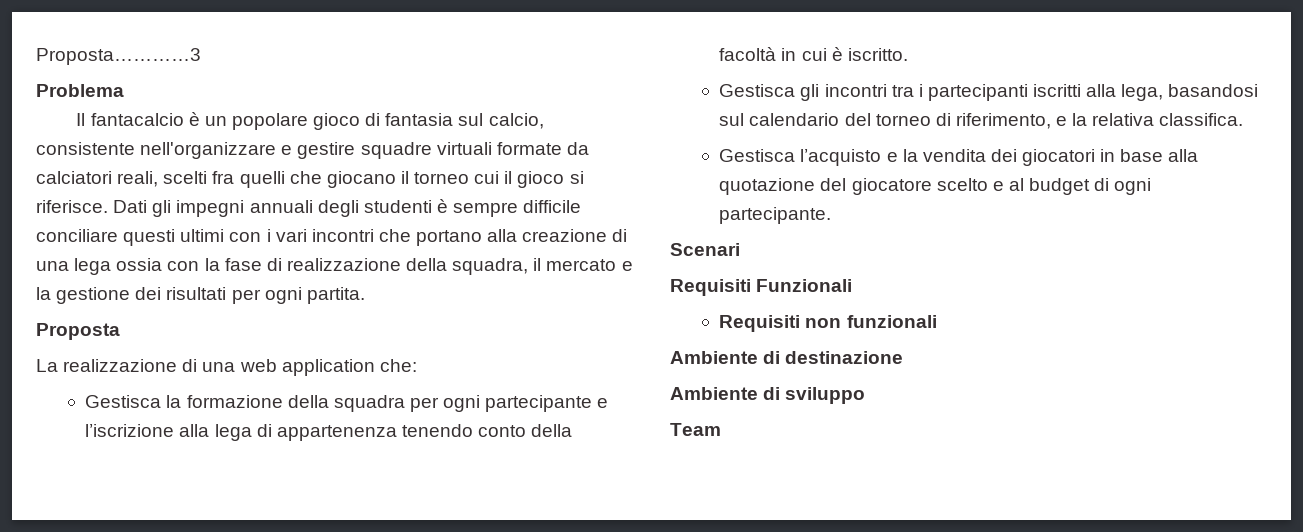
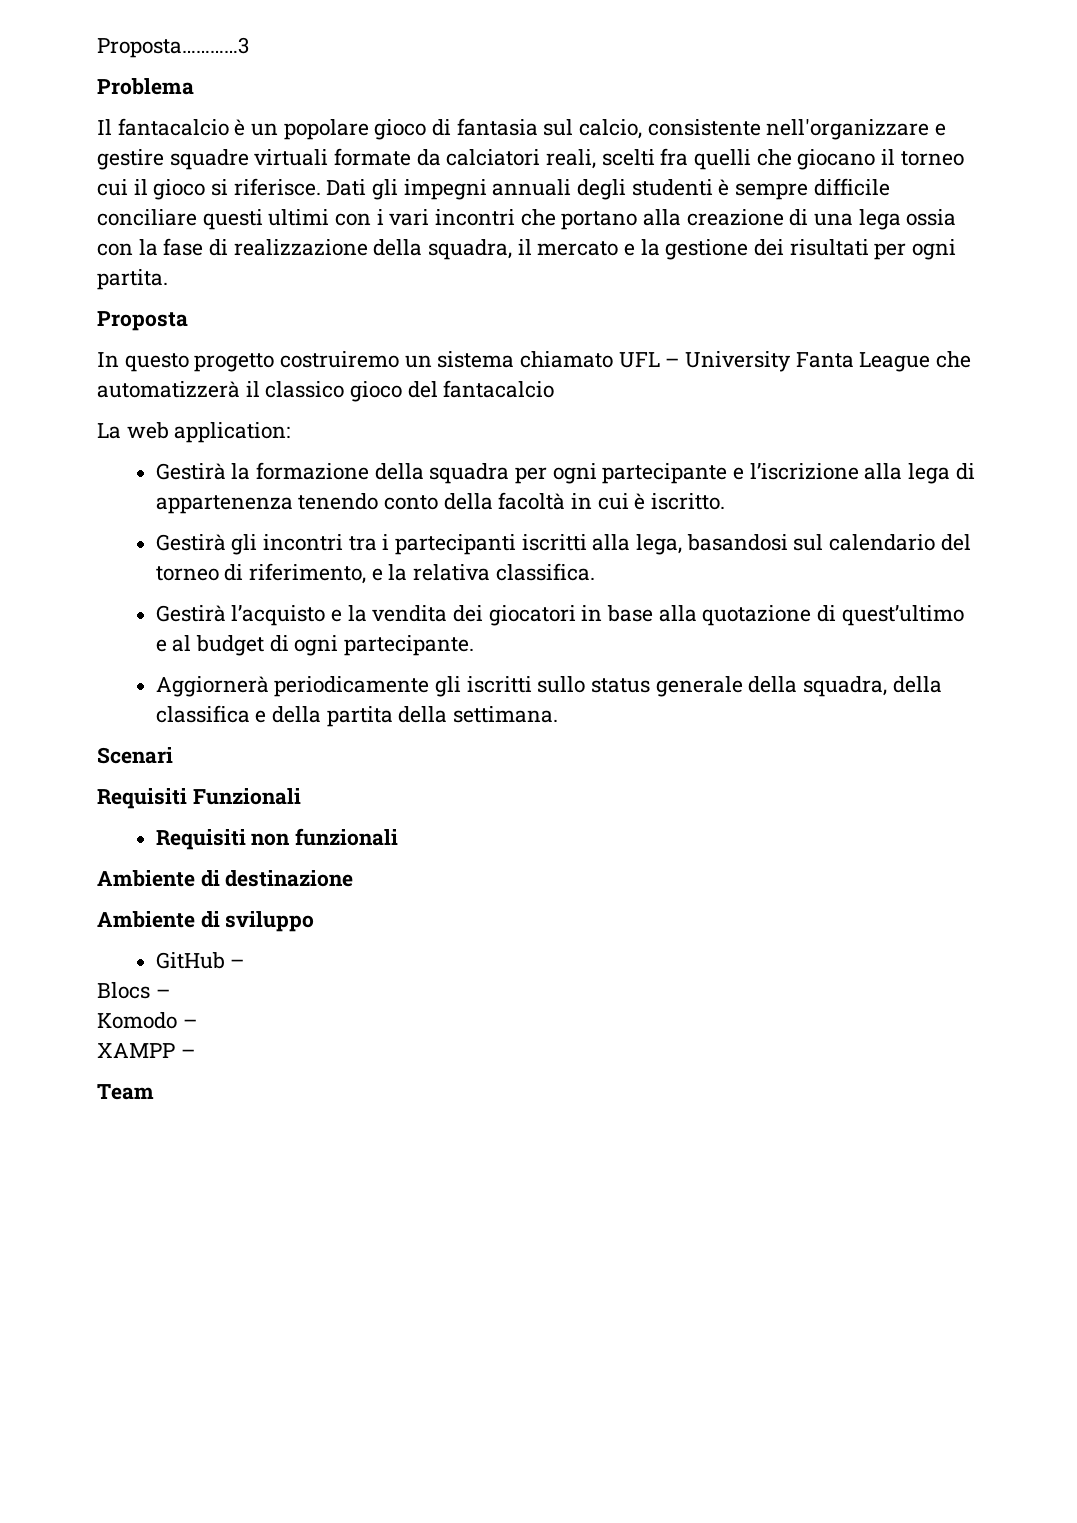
- La realizzazione di una web application che:
- Gestisca la formazione della squadra per ogni partecipante e l’iscrizione alla lega di appartenenza tenendo conto della facoltà in cui è iscritto.
+ In questo progetto costruiremo un sistema chiamato UFL – University Fanta League che automatizzerà il classico gioco del fantacalcio
+ La web application:
+ Gestirà la formazione della squadra per ogni partecipante e l’iscrizione alla lega di appartenenza tenendo conto della facoltà in cui è iscritto.
- Gestisca gli incontri tra i partecipanti iscritti alla lega, basandosi sul calendario del torneo di riferimento, e la relativa classifica.
+ Gestirà gli incontri tra i partecipanti iscritti alla lega, basandosi sul calendario del torneo di riferimento, e la relativa classifica.
- Gestisca l’acquisto e la vendita dei giocatori in base alla quotazione del giocatore scelto e al budget di ogni partecipante.
+ Gestirà l’acquisto e la vendita dei giocatori in base alla quotazione di quest’ultimo e al budget di ogni partecipante.
+ Aggiornerà periodicamente gli iscritti sullo status generale della squadra, della classifica e della partita della settimana.
+ GitHub –
+ Blocs –
+ Komodo –
+ XAMPP –

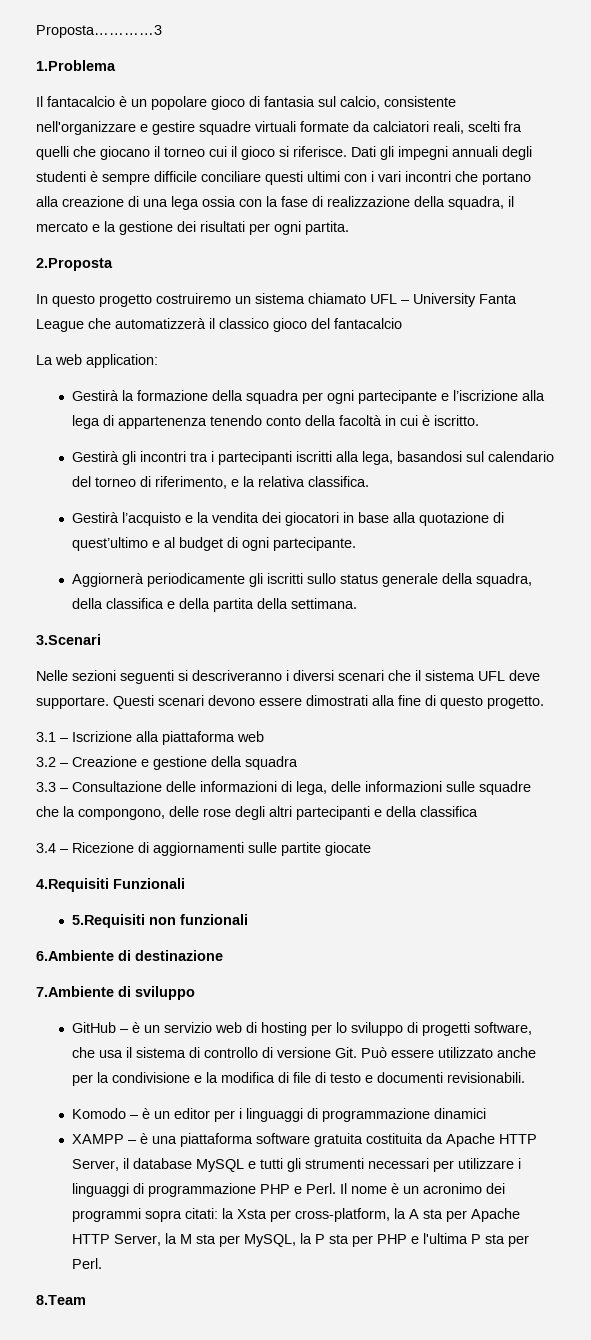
- Problema
+ 1.Problema
- Proposta
+ 2.Proposta
- Scenari
- Requisiti Funzionali
+ 3.Scenari
+ Nelle sezioni seguenti si descriveranno i diversi scenari che il sistema UFL deve supportare. Questi scenari devono essere dimostrati alla fine di questo progetto.
+ 3.1 – Iscrizione alla piattaforma web
+ 3.2 – Creazione e gestione della squadra
+ 3.3 – Consultazione delle informazioni di lega, delle informazioni sulle squadre che la compongono, delle rose degli altri partecipanti e della classifica
+ 3.4 – Ricezione di aggiornamenti sulle partite giocate
+ 4.Requisiti Funzionali
- Requisiti non funzionali
+ 5.Requisiti non funzionali
- Ambiente di destinazione
+ 6.Ambiente di destinazione
- Ambiente di sviluppo
+ 7.Ambiente di sviluppo
- GitHub –
- Blocs –
- Komodo –
- XAMPP –
- Team
+ GitHub – è un servizio web di hosting per lo sviluppo di progetti software, che usa il sistema di controllo di versione Git. Può essere utilizzato anche per la condivisione e la modifica di file di testo e documenti revisionabili.
+ Komodo – è un editor per i linguaggi di programmazione dinamici
+ XAMPP – è una piattaforma software gratuita costituita da Apache HTTP Server, il database MySQL e tutti gli strumenti necessari per utilizzare i linguaggi di programmazione PHP e Perl. Il nome è un acronimo dei programmi sopra citati: la Xsta per cross-platform, la A sta per Apache HTTP Server, la M sta per MySQL, la P sta per PHP e l'ultima P sta per Perl.
+ 8.Team

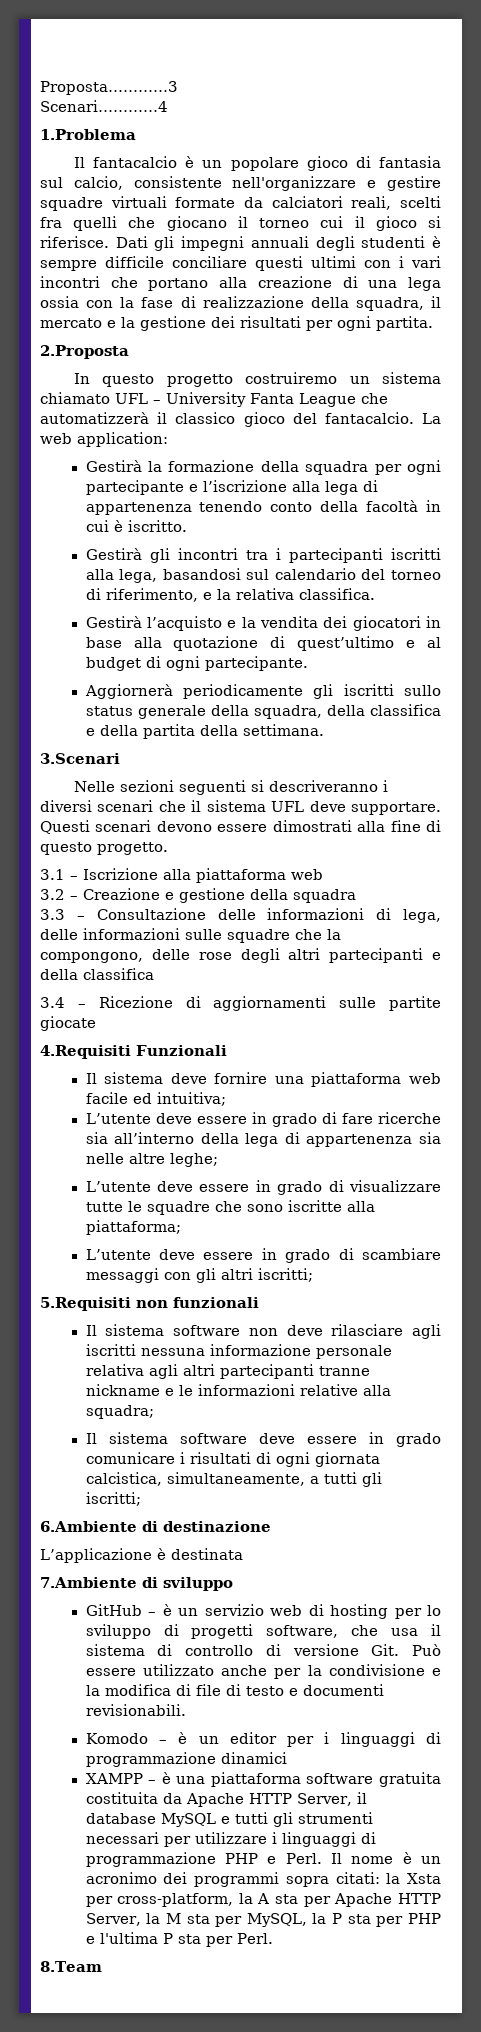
+ Scenari…………4
- In questo progetto costruiremo un sistema chiamato UFL – University Fanta League che automatizzerà il classico gioco del fantacalcio
- La web application:
+ In questo progetto costruiremo un sistema chiamato UFL – University Fanta League che automatizzerà il classico gioco del fantacalcio. La web application:
+ Il sistema deve fornire una piattaforma web facile ed intuitiva;
+ L’utente deve essere in grado di fare ricerche sia all’interno della lega di appartenenza sia nelle altre leghe;
+ L’utente deve essere in grado di visualizzare tutte le squadre che sono iscritte alla piattaforma;
+ L’utente deve essere in grado di scambiare messaggi con gli altri iscritti;
  5.Requisiti non funzionali
+ Il sistema software non deve rilasciare agli iscritti nessuna informazione personale relativa agli altri partecipanti tranne nickname e le informazioni relative alla squadra;
+ Il sistema software deve essere in grado comunicare i risultati di ogni giornata calcistica, simultaneamente, a tutti gli iscritti;
+ L’applicazione è destinata

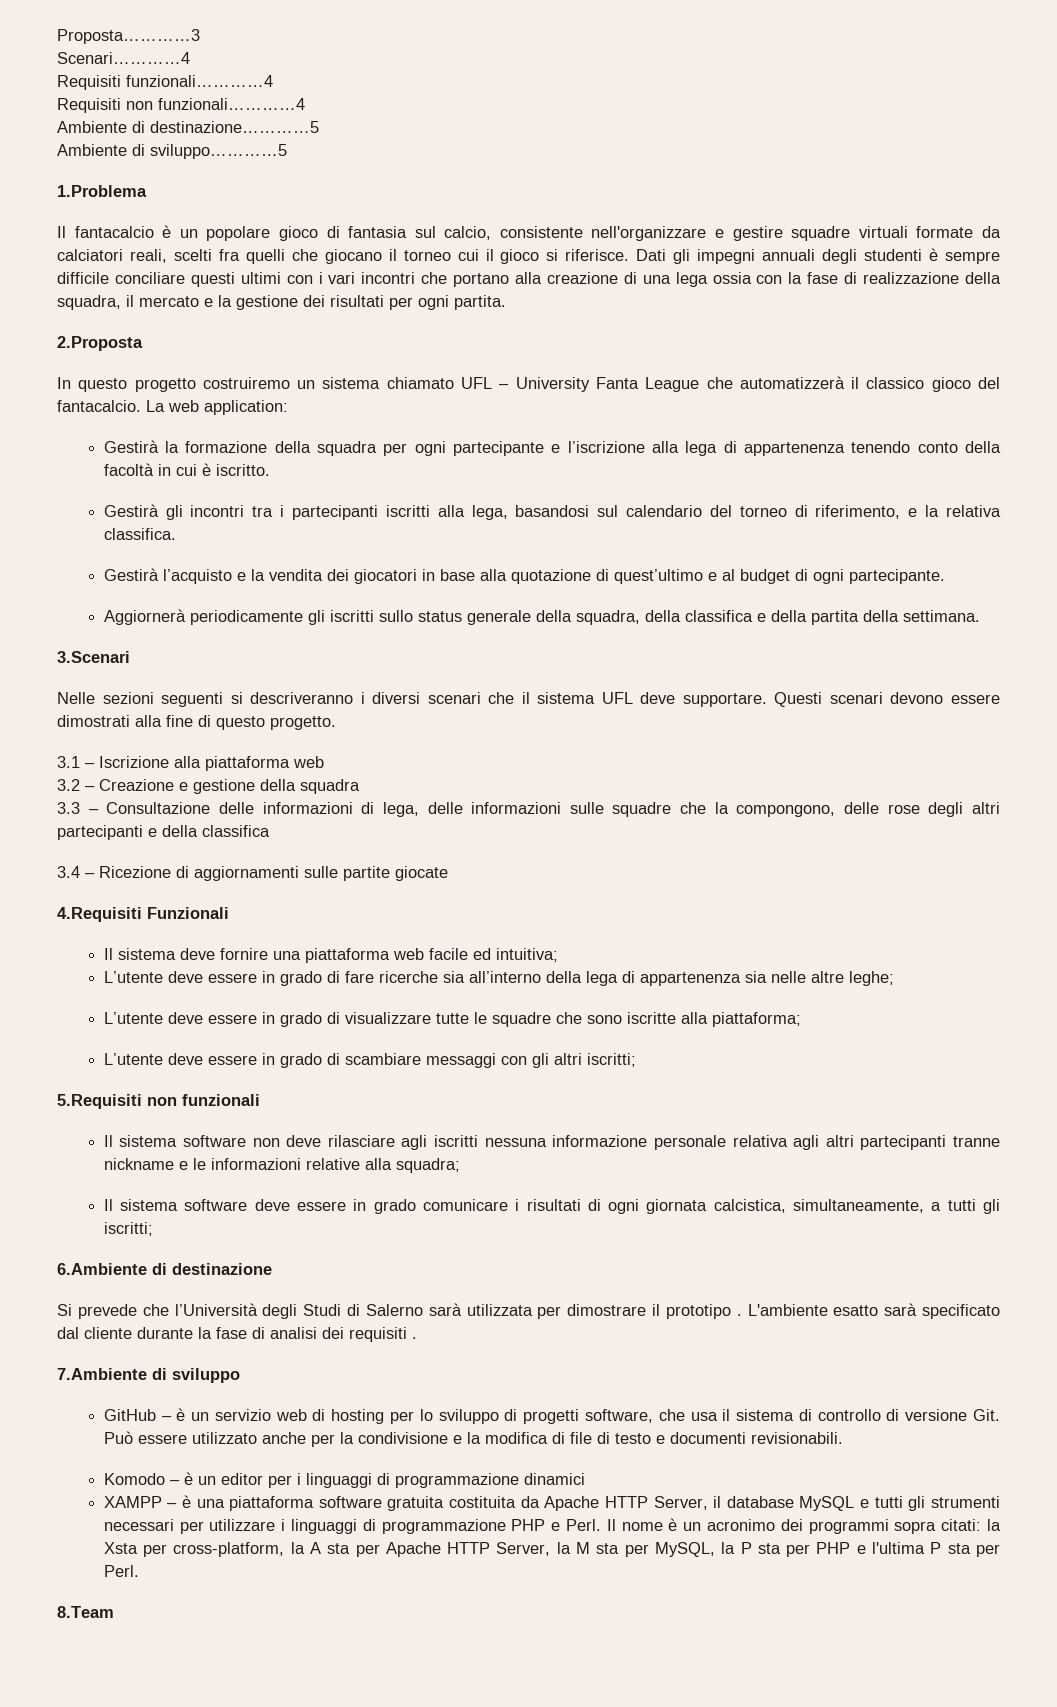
+ Requisiti funzionali…………4
+ Requisiti non funzionali…………4
+ Ambiente di destinazione…………5
+ Ambiente di sviluppo…………5
- L’applicazione è destinata
+ Si prevede che l’Università degli Studi di Salerno sarà utilizzata per dimostrare il prototipo . L'ambiente esatto sarà specificato dal cliente durante la fase di analisi dei requisiti .

